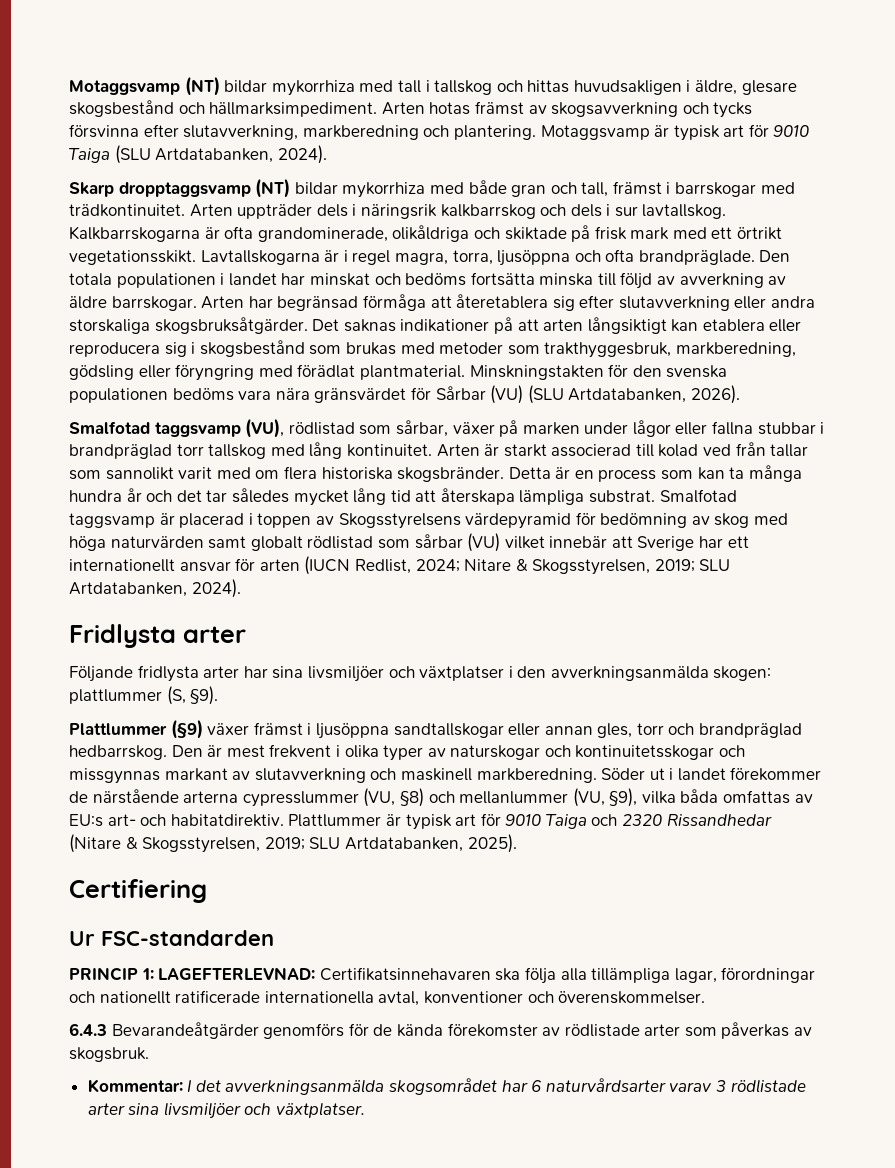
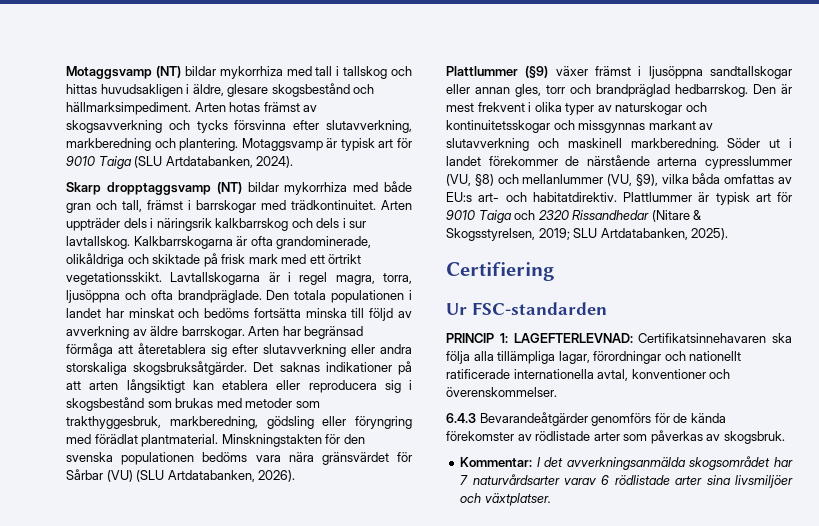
- Smalfotad taggsvamp (VU), rödlistad som sårbar, växer på marken under lågor eller fallna stubbar i brandpräglad torr tallskog med lång kontinuitet. Arten är starkt associerad till kolad ved från tallar som sannolikt varit med om flera historiska skogsbränder. Detta är en process som kan ta många hundra år och det tar således mycket lång tid att återskapa lämpliga substrat. Smalfotad taggsvamp är placerad i toppen av Skogsstyrelsens värdepyramid för bedömning av skog med höga naturvärden samt globalt rödlistad som sårbar (VU) vilket innebär att Sverige har ett internationellt ansvar för arten (IUCN Redlist, 2024; Nitare & Skogsstyrelsen, 2019; SLU Artdatabanken, 2024).
- Fridlysta arter
- Följande fridlysta arter har sina livsmiljöer och växtplatser i den avverkningsanmälda skogen: plattlummer (S, §9).
- Kommentar: I det avverkningsanmälda skogsområdet har 6 naturvårdsarter varav 3 rödlistade arter sina livsmiljöer och växtplatser.
+ Kommentar: I det avverkningsanmälda skogsområdet har 7 naturvårdsarter varav 6 rödlistade arter sina livsmiljöer och växtplatser.

